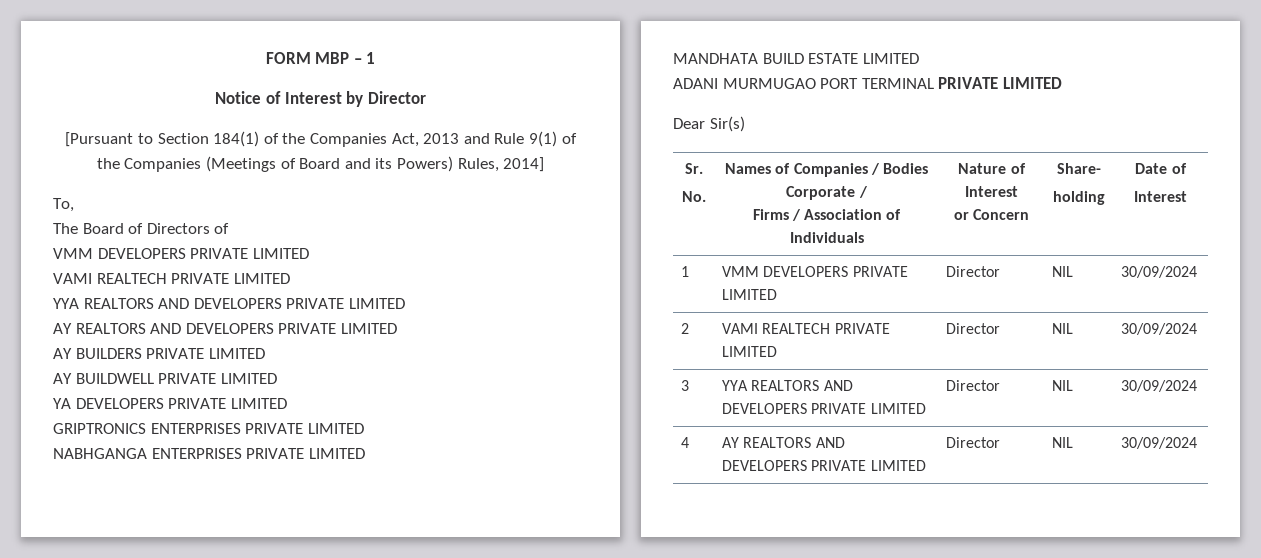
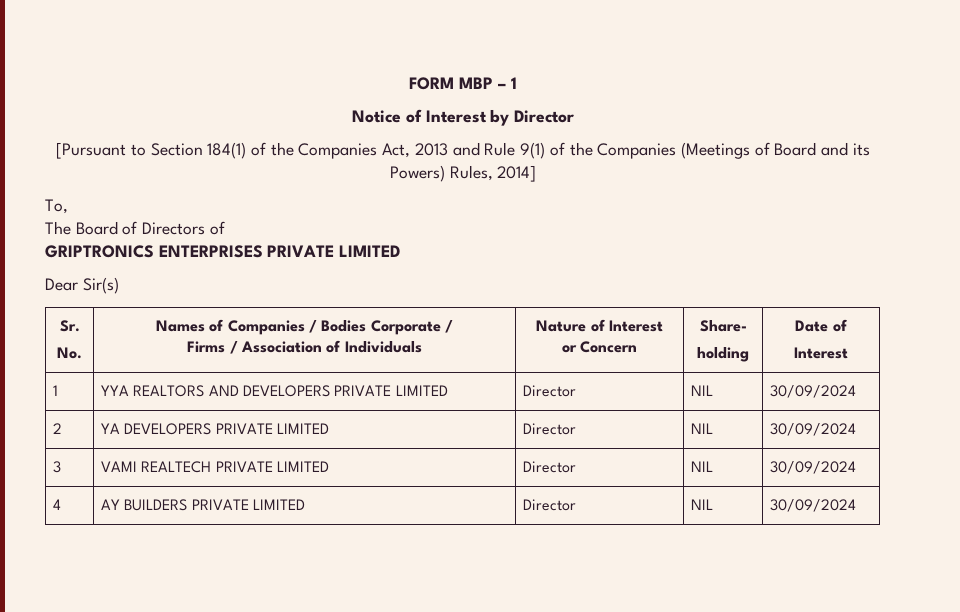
  The Board of Directors of
- VMM DEVELOPERS PRIVATE LIMITED
- VAMI REALTECH PRIVATE LIMITED
- YYA REALTORS AND DEVELOPERS PRIVATE LIMITED
- AY REALTORS AND DEVELOPERS PRIVATE LIMITED
- AY BUILDERS PRIVATE LIMITED
- AY BUILDWELL PRIVATE LIMITED
- YA DEVELOPERS PRIVATE LIMITED
  GRIPTRONICS ENTERPRISES PRIVATE LIMITED
- NABHGANGA ENTERPRISES PRIVATE LIMITED
- MANDHATA BUILD ESTATE LIMITED
- ADANI MURMUGAO PORT TERMINAL PRIVATE LIMITED
- 1 | VMM DEVELOPERS PRIVATE LIMITED | Director | NIL | 30/09/2024
- 2 | VAMI REALTECH PRIVATE LIMITED | Director | NIL | 30/09/2024
- 3 | YYA REALTORS AND DEVELOPERS PRIVATE LIMITED | Director | NIL | 30/09/2024
+ 1 | YYA REALTORS AND DEVELOPERS PRIVATE LIMITED | Director | NIL | 30/09/2024
- 4 | AY REALTORS AND DEVELOPERS PRIVATE LIMITED | Director | NIL | 30/09/2024
+ 2 | YA DEVELOPERS PRIVATE LIMITED | Director | NIL | 30/09/2024
+ 3 | VAMI REALTECH PRIVATE LIMITED | Director | NIL | 30/09/2024
+ 4 | AY BUILDERS PRIVATE LIMITED | Director | NIL | 30/09/2024

